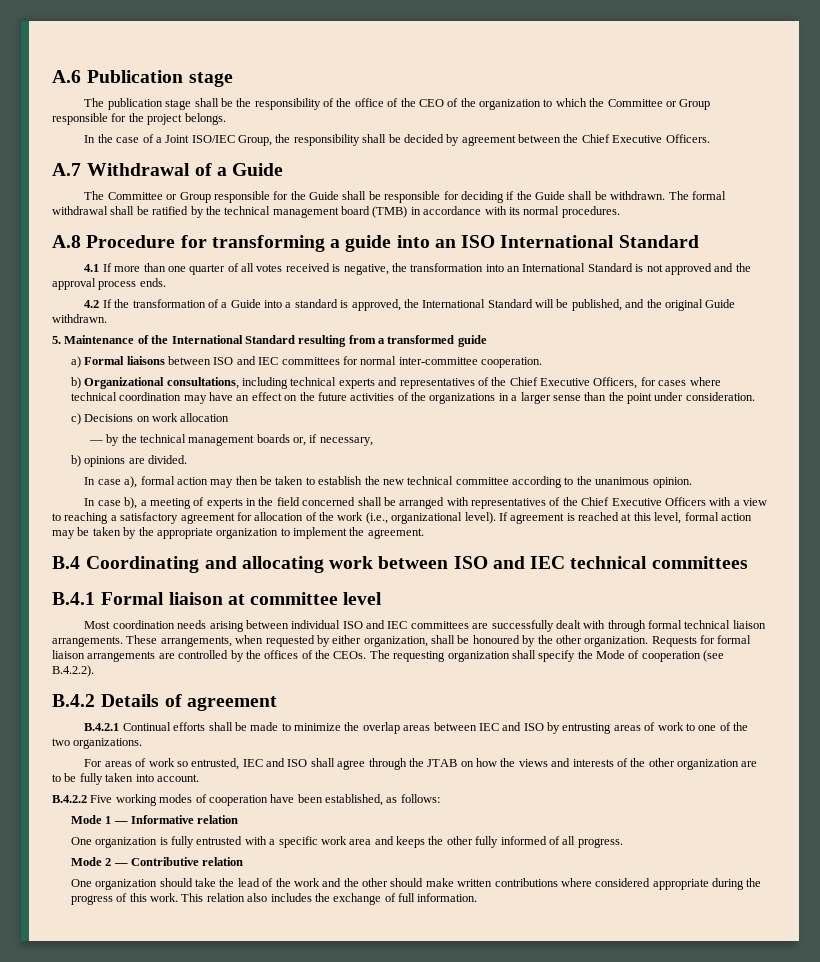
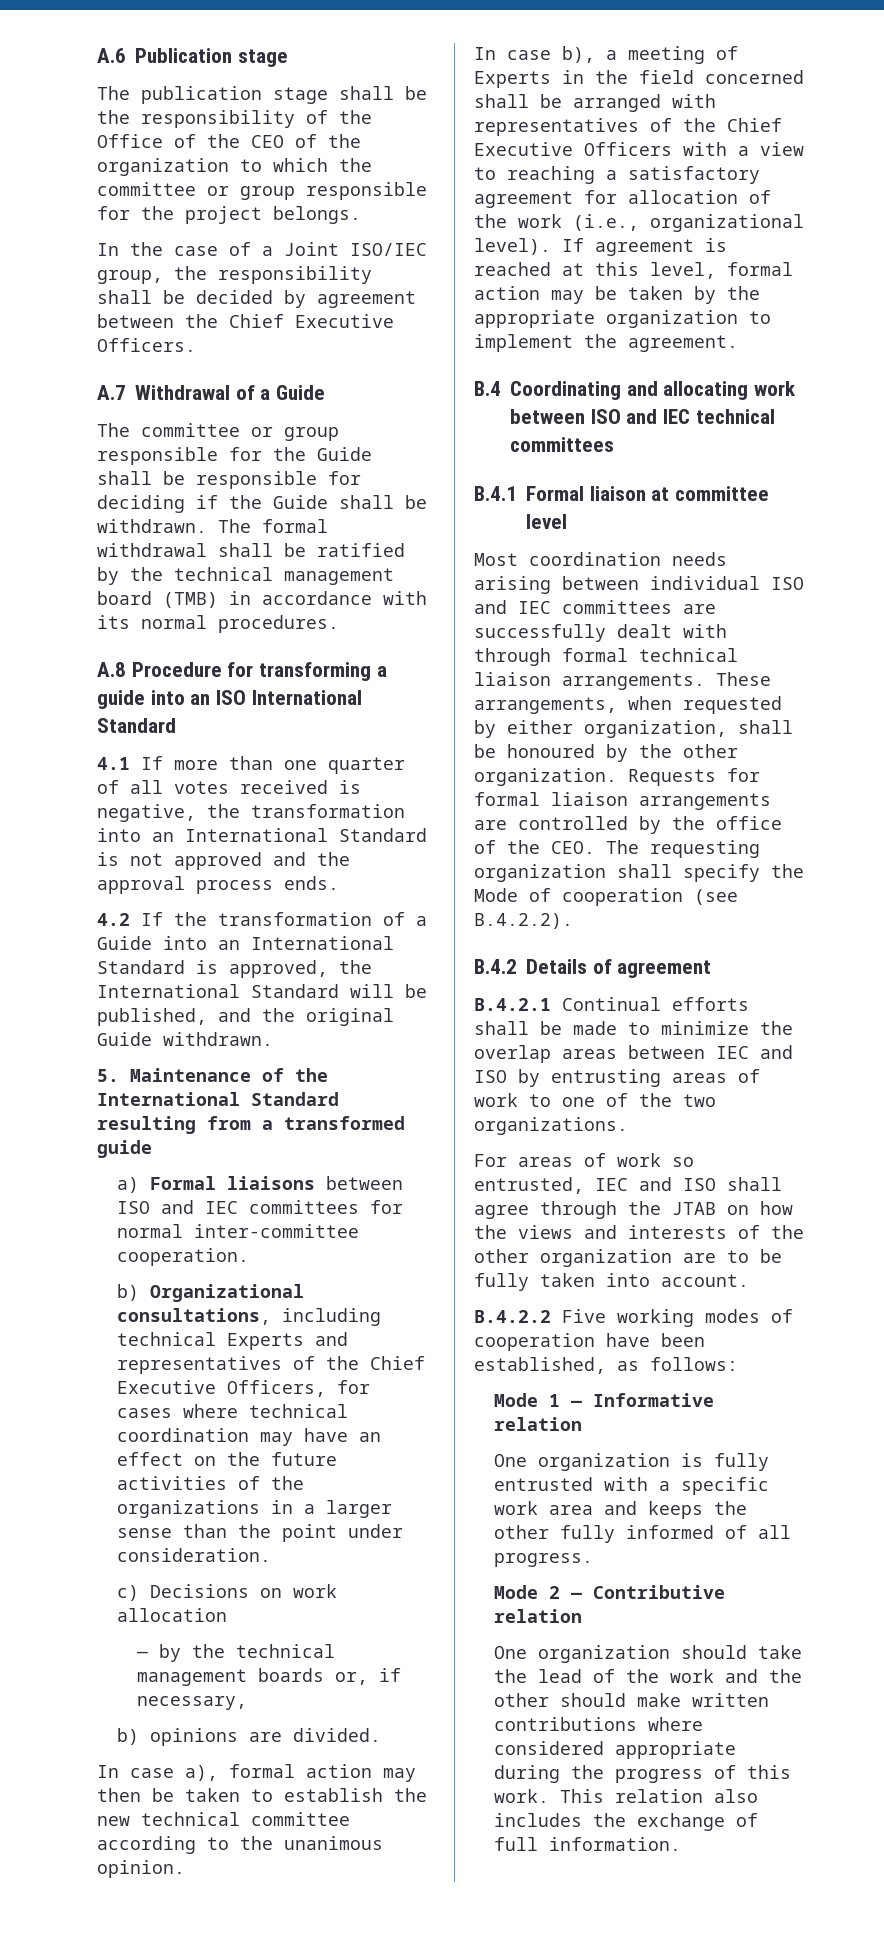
- The publication stage shall be the responsibility of the office of the CEO of the organization to which the Committee or Group responsible for the project belongs.
+ The publication stage shall be the responsibility of the Office of the CEO of the organization to which the committee or group responsible for the project belongs.
- In the case of a Joint ISO/IEC Group, the responsibility shall be decided by agreement between the Chief Executive Officers.
+ In the case of a Joint ISO/IEC group, the responsibility shall be decided by agreement between the Chief Executive Officers.
- The Committee or Group responsible for the Guide shall be responsible for deciding if the Guide shall be withdrawn.
+ The committee or group responsible for the Guide shall be responsible for deciding if the Guide shall be withdrawn.
- 4.2 If the transformation of a Guide into a standard is approved, the International Standard will be published, and the original Guide withdrawn.
+ 4.2 If the transformation of a Guide into an International Standard is approved, the International Standard will be published, and the original Guide withdrawn.
- b) Organizational consultations, including technical experts and representatives of the Chief Executive Officers, for cases where technical coordination may have an effect on the future activities of the organizations in a larger sense than the point under consideration.
+ b) Organizational consultations, including technical Experts and representatives of the Chief Executive Officers, for cases where technical coordination may have an effect on the future activities of the organizations in a larger sense than the point under consideration.
- In case b), a meeting of experts in the field concerned shall be arranged with representatives of the Chief Executive Officers with a view to reaching a satisfactory agreement for allocation of the work (i.e., organizational level).
+ In case b), a meeting of Experts in the field concerned shall be arranged with representatives of the Chief Executive Officers with a view to reaching a satisfactory agreement for allocation of the work (i.e., organizational level).
- Requests for formal liaison arrangements are controlled by the offices of the CEOs. The requesting organization shall specify the Mode of cooperation (see B.4.2.2).
+ Requests for formal liaison arrangements are controlled by the office of the CEO. The requesting organization shall specify the Mode of cooperation (see B.4.2.2).

